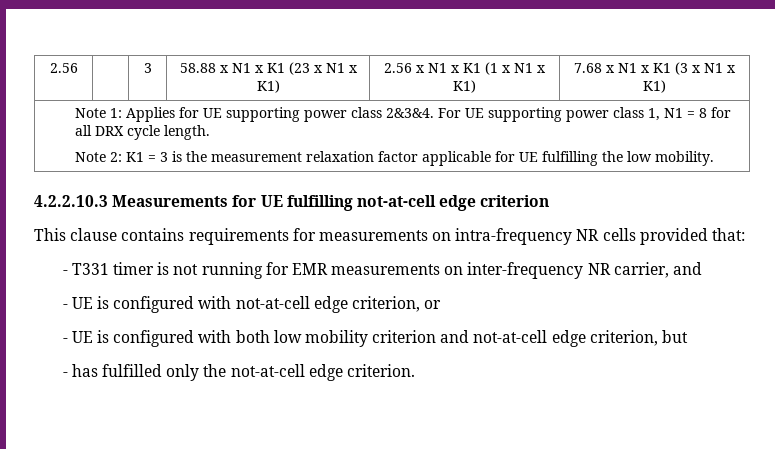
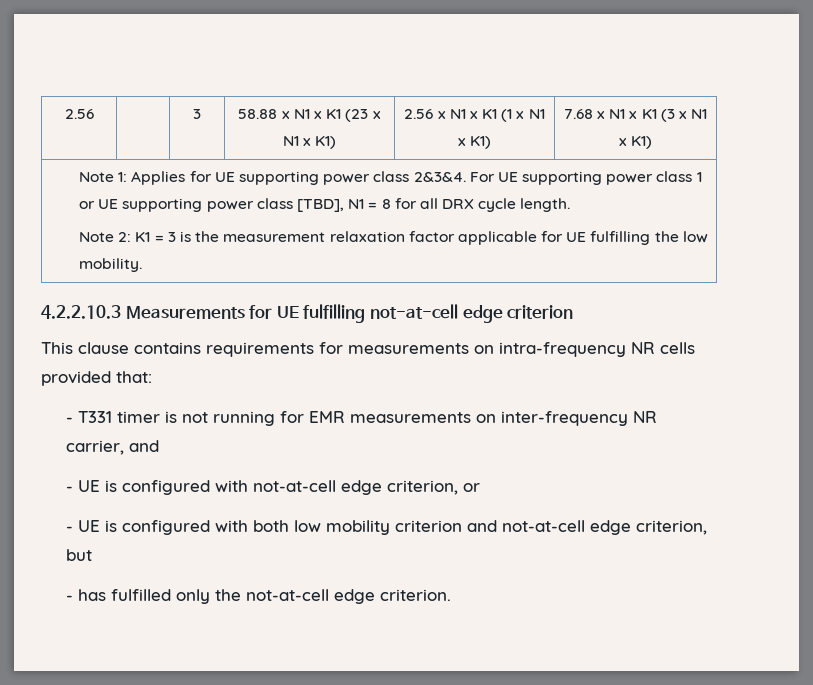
- For UE supporting power class 1, N1 = 8 for all DRX cycle length.
+ For UE supporting power class 1 or UE supporting power class [TBD], N1 = 8 for all DRX cycle length.

